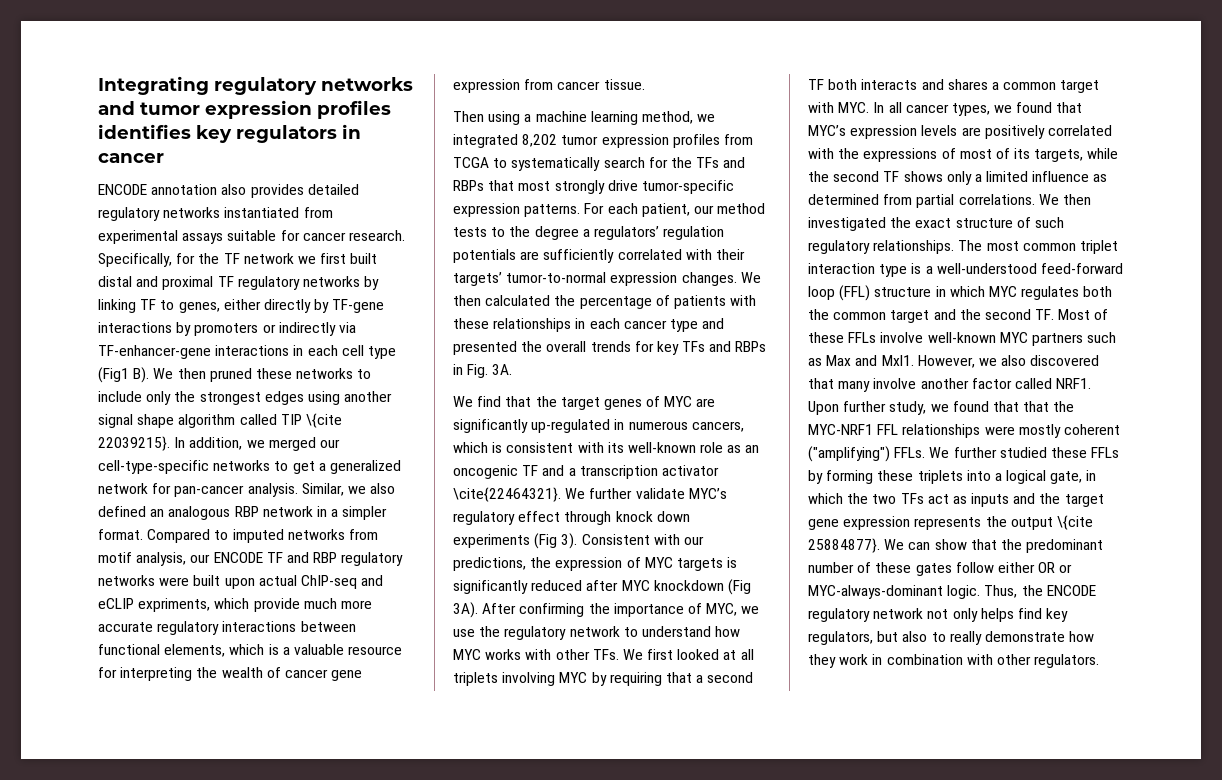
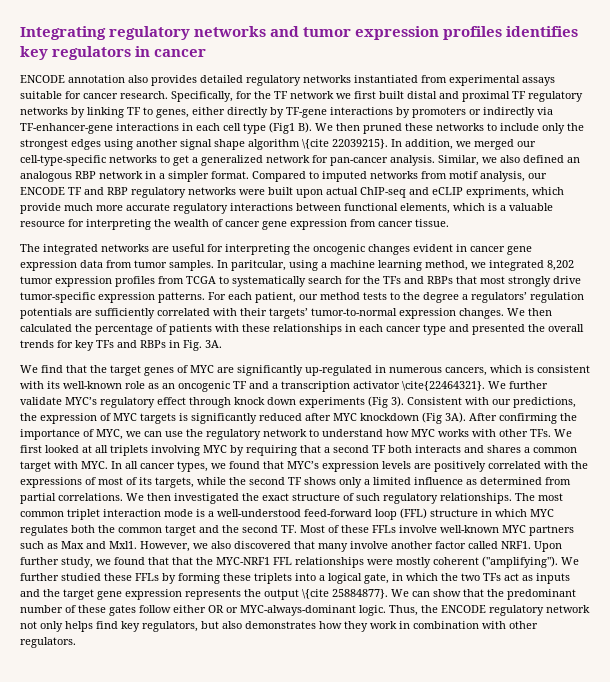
- Specifically, for the TF network we first built distal and proximal TF regulatory networks by linking TF to genes, either directly by TF-gene interactions by promoters or indirectly via TF-enhancer-gene interactions in each cell type (Fig1 B). We then pruned these networks to include only the strongest edges using another signal shape algorithm called TIP \{cite 22039215}.
+ Specifically, for the TF network we first built distal and proximal TF regulatory networks by linking TF to genes, either directly by TF-gene interactions by promoters or indirectly via TF-enhancer-gene interactions in each cell type (Fig1 B). We then pruned these networks to include only the strongest edges using another signal shape algorithm \{cite 22039215}.
- Then using a machine learning method, we integrated 8,202 tumor expression profiles from TCGA to systematically search for the TFs and RBPs that most strongly drive tumor-specific expression patterns.
+ The integrated networks are useful for interpreting the oncogenic changes evident in cancer gene expression data from tumor samples. In paritcular, using a machine learning method, we integrated 8,202 tumor expression profiles from TCGA to systematically search for the TFs and RBPs that most strongly drive tumor-specific expression patterns.
- After confirming the importance of MYC, we use the regulatory network to understand how MYC works with other TFs. We first looked at all triplets involving MYC by requiring that a second TF both interacts and shares a common target with MYC. In all cancer types, we found that MYC’s expression levels are positively correlated with the expressions of most of its targets, while the second TF shows only a limited influence as determined from partial correlations.
+ After confirming the importance of MYC, we can use the regulatory network to understand how MYC works with other TFs. We first looked at all triplets involving MYC by requiring that a second TF both interacts and shares a common target with MYC. In all cancer types, we found that MYC’s expression levels are positively correlated with the expressions of most of its targets, while the second TF shows only a limited influence as determined from partial correlations.
- The most common triplet interaction type is a well-understood feed-forward loop (FFL) structure in which MYC regulates both the common target and the second TF. Most of these FFLs involve well-known MYC partners such as Max and Mxl1.
+ The most common triplet interaction mode is a well-understood feed-forward loop (FFL) structure in which MYC regulates both the common target and the second TF. Most of these FFLs involve well-known MYC partners such as Max and Mxl1.
- Upon further study, we found that that the MYC-NRF1 FFL relationships were mostly coherent ("amplifying") FFLs.
+ Upon further study, we found that that the MYC-NRF1 FFL relationships were mostly coherent ("amplifying").
- Thus, the ENCODE regulatory network not only helps find key regulators, but also to really demonstrate how they work in combination with other regulators.
+ Thus, the ENCODE regulatory network not only helps find key regulators, but also demonstrates how they work in combination with other regulators.

